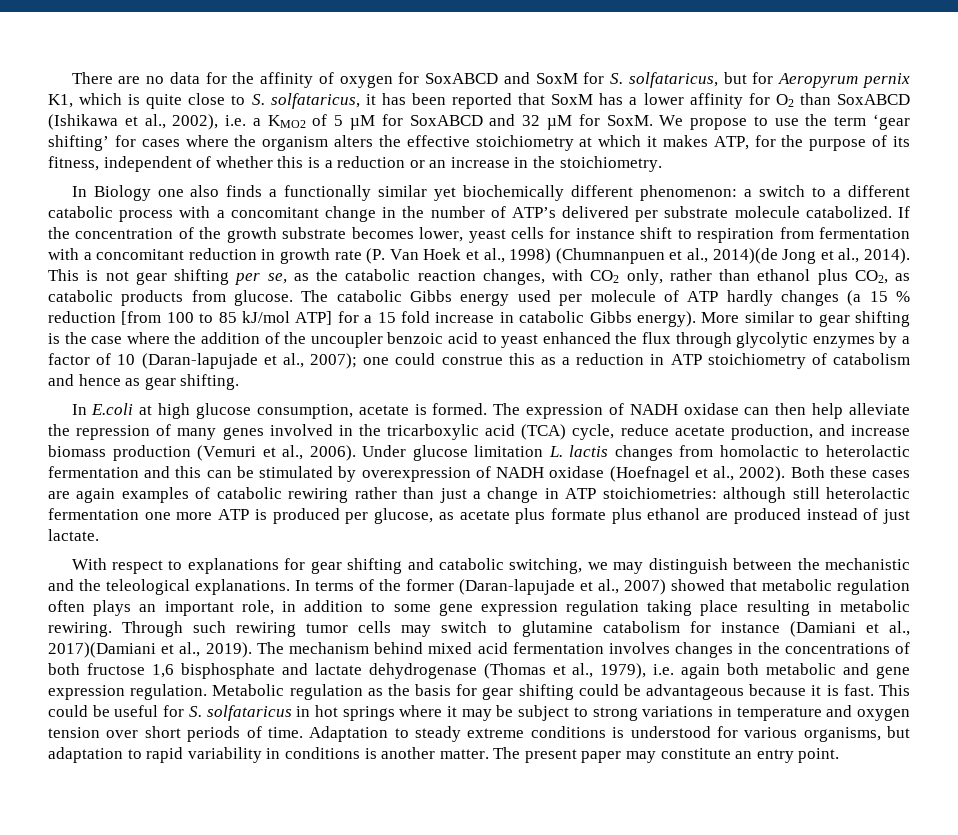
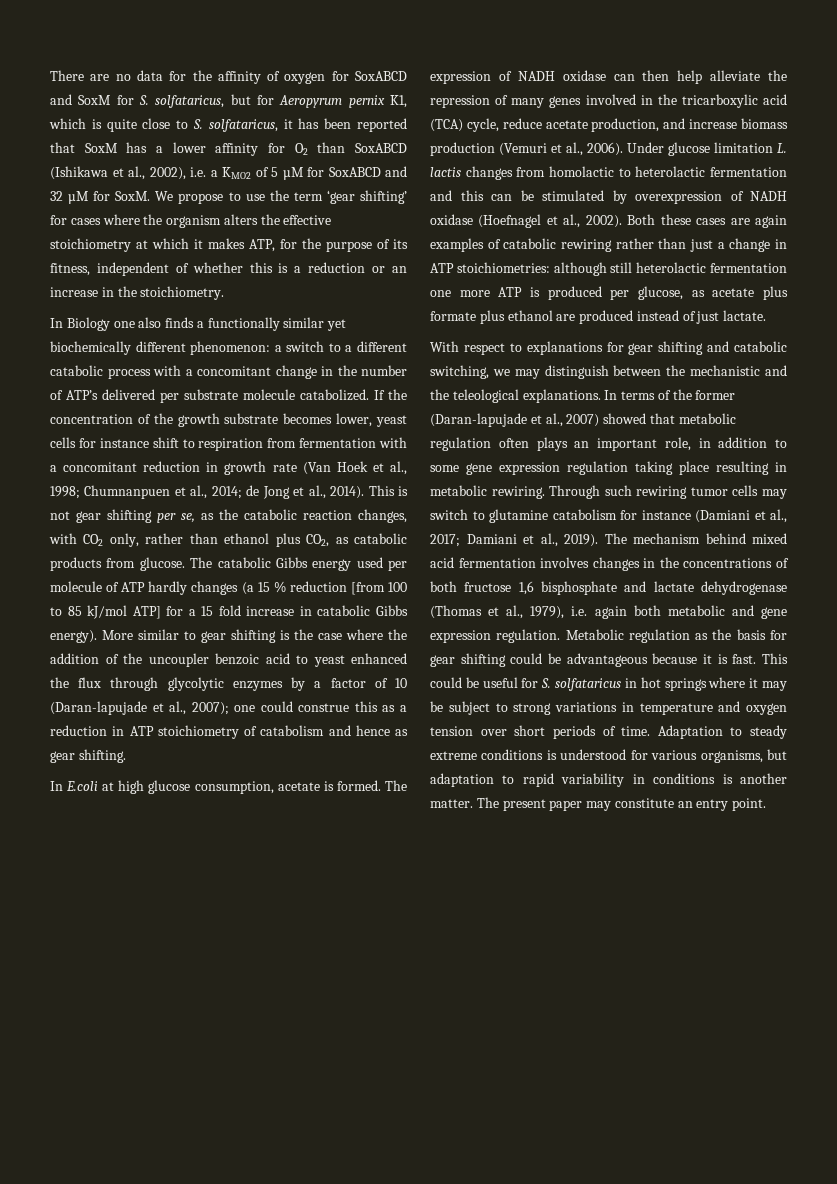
- If the concentration of the growth substrate becomes lower, yeast cells for instance shift to respiration from fermentation with a concomitant reduction in growth rate (P. Van Hoek et al., 1998) (Chumnanpuen et al., 2014)(de Jong et al., 2014).
+ If the concentration of the growth substrate becomes lower, yeast cells for instance shift to respiration from fermentation with a concomitant reduction in growth rate (Van Hoek et al., 1998; Chumnanpuen et al., 2014; de Jong et al., 2014).
- Through such rewiring tumor cells may switch to glutamine catabolism for instance (Damiani et al., 2017)(Damiani et al., 2019).
+ Through such rewiring tumor cells may switch to glutamine catabolism for instance (Damiani et al., 2017; Damiani et al., 2019).

